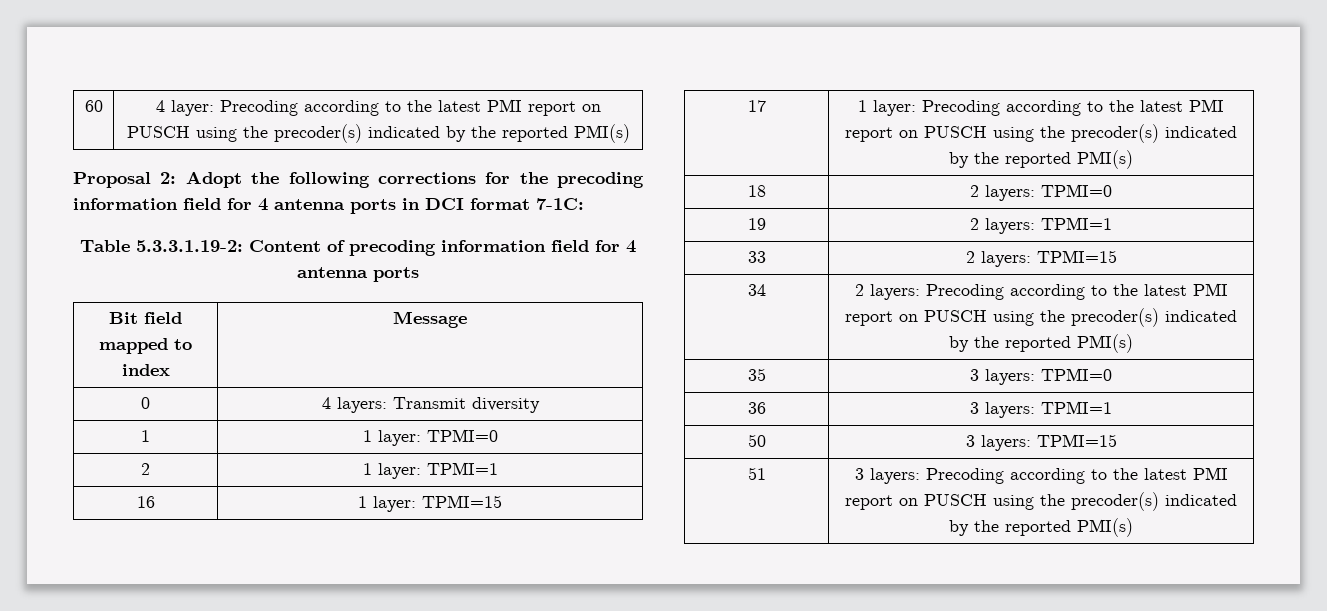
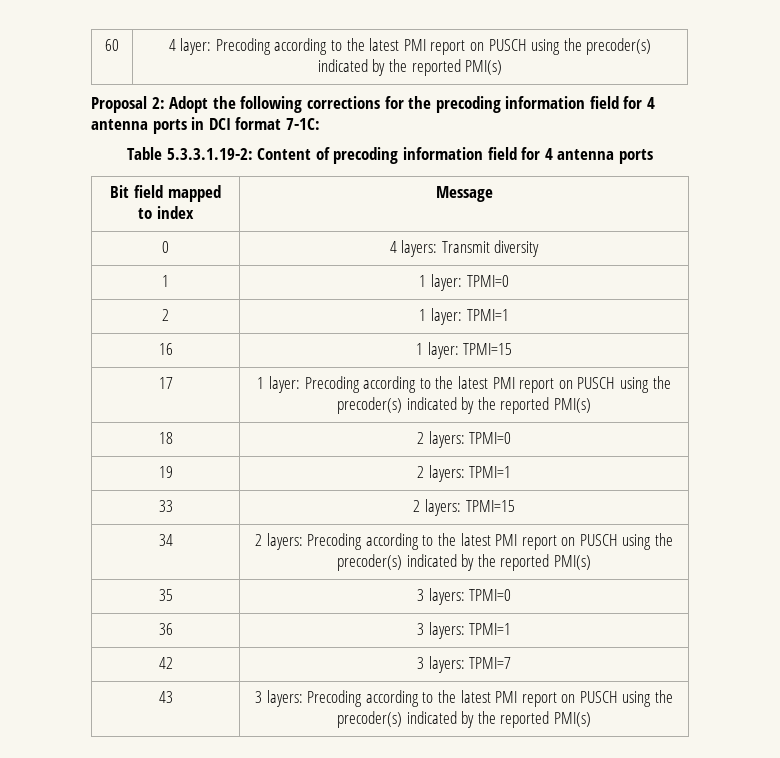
- 50 | 3 layers: TPMI=15
- 51 | 3 layers: Precoding according to the latest PMI report on PUSCH using the precoder(s) indicated by the reported PMI(s)
+ 42 | 3 layers: TPMI=7
+ 43 | 3 layers: Precoding according to the latest PMI report on PUSCH using the precoder(s) indicated by the reported PMI(s)

